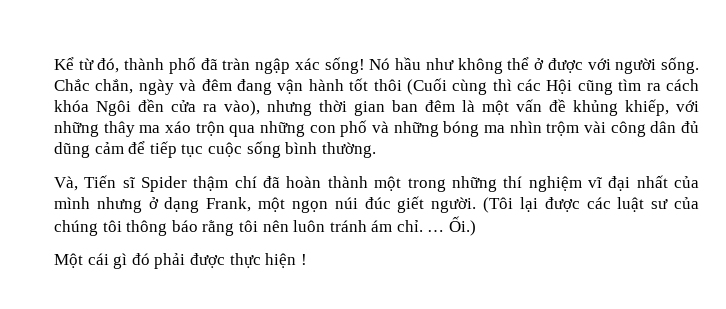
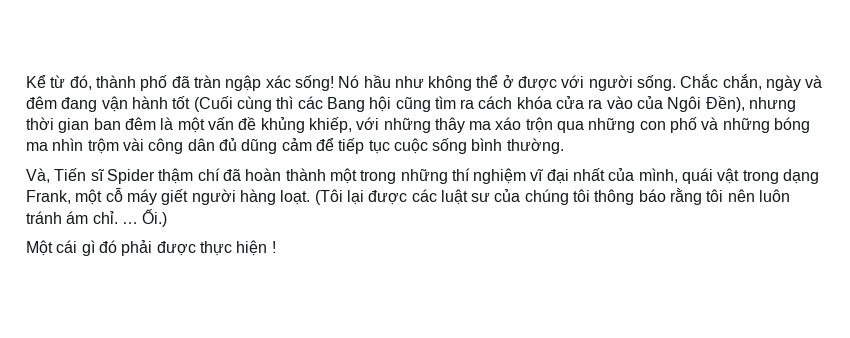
- Chắc chắn, ngày và đêm đang vận hành tốt thôi (Cuối cùng thì các Hội cũng tìm ra cách khóa Ngôi đền cửa ra vào), nhưng thời gian ban đêm là một vấn đề khủng khiếp, với những thây ma xáo trộn qua những con phố và những bóng ma nhìn trộm vài công dân đủ dũng cảm để tiếp tục cuộc sống bình thường.
+ Chắc chắn, ngày và đêm đang vận hành tốt (Cuối cùng thì các Bang hội cũng tìm ra cách khóa cửa ra vào của Ngôi Đền), nhưng thời gian ban đêm là một vấn đề khủng khiếp, với những thây ma xáo trộn qua những con phố và những bóng ma nhìn trộm vài công dân đủ dũng cảm để tiếp tục cuộc sống bình thường.
- Và, Tiến sĩ Spider thậm chí đã hoàn thành một trong những thí nghiệm vĩ đại nhất của mình nhưng ở dạng Frank, một ngọn núi đúc giết người.
+ Và, Tiến sĩ Spider thậm chí đã hoàn thành một trong những thí nghiệm vĩ đại nhất của mình, quái vật trong dạng Frank, một cỗ máy giết người hàng loạt.

